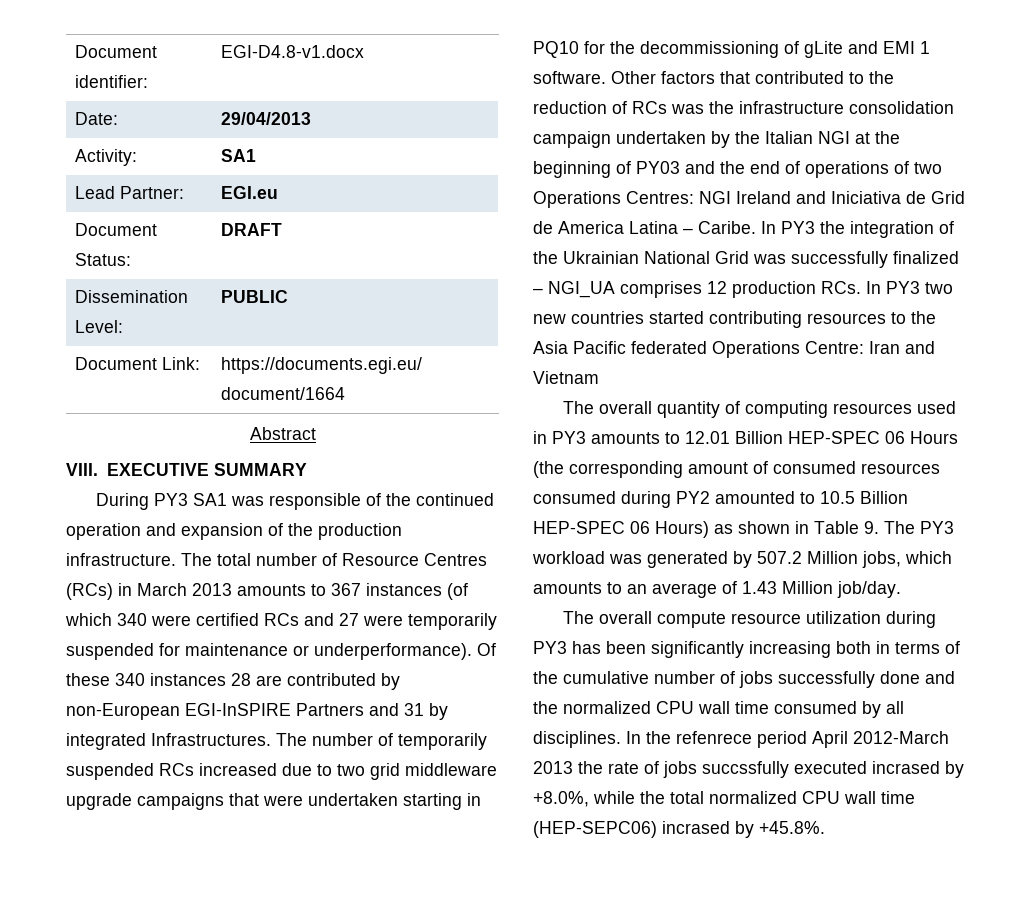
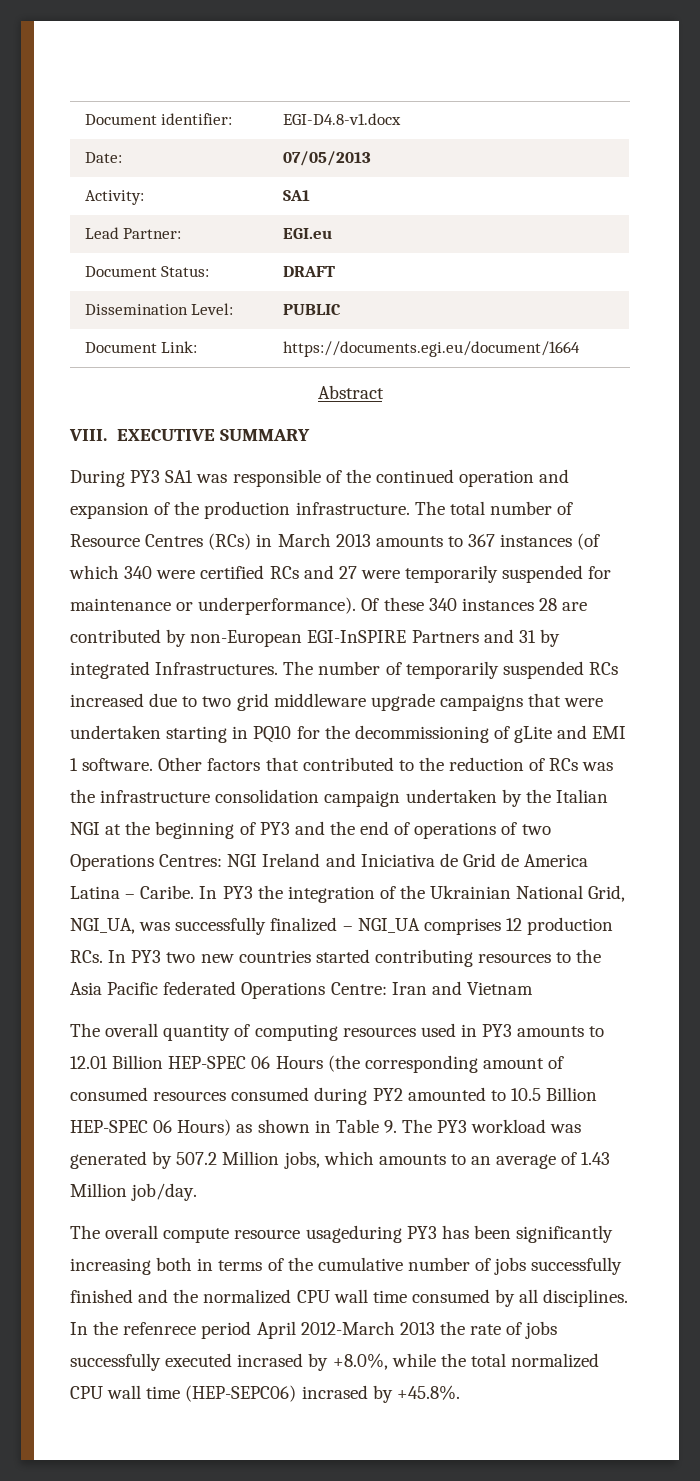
- Date: | 29/04/2013
+ Date: | 07/05/2013
- Other factors that contributed to the reduction of RCs was the infrastructure consolidation campaign undertaken by the Italian NGI at the beginning of PY03 and the end of operations of two Operations Centres: NGI Ireland and Iniciativa de Grid de America Latina – Caribe.
+ Other factors that contributed to the reduction of RCs was the infrastructure consolidation campaign undertaken by the Italian NGI at the beginning of PY3 and the end of operations of two Operations Centres: NGI Ireland and Iniciativa de Grid de America Latina – Caribe.
- In PY3 the integration of the Ukrainian National Grid was successfully finalized – NGI_UA comprises 12 production RCs. In PY3 two new countries started contributing resources to the Asia Pacific federated Operations Centre: Iran and Vietnam
+ In PY3 the integration of the Ukrainian National Grid, NGI_UA, was successfully finalized – NGI_UA comprises 12 production RCs. In PY3 two new countries started contributing resources to the Asia Pacific federated Operations Centre: Iran and Vietnam
- The overall compute resource utilization during PY3 has been significantly increasing both in terms of the cumulative number of jobs successfully done and the normalized CPU wall time consumed by all disciplines.
+ The overall compute resource usageduring PY3 has been significantly increasing both in terms of the cumulative number of jobs successfully finished and the normalized CPU wall time consumed by all disciplines.
- In the refenrece period April 2012-March 2013 the rate of jobs succssfully executed incrased by +8.0%, while the total normalized CPU wall time (HEP-SEPC06) incrased by +45.8%.
+ In the refenrece period April 2012-March 2013 the rate of jobs successfully executed incrased by +8.0%, while the total normalized CPU wall time (HEP-SEPC06) incrased by +45.8%.

